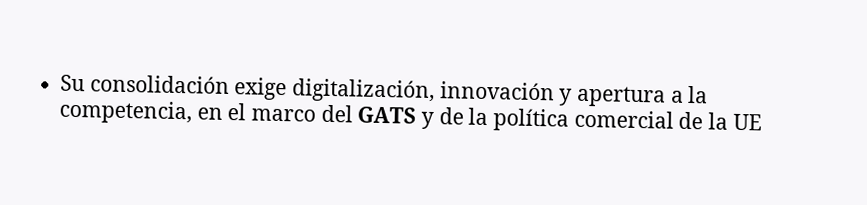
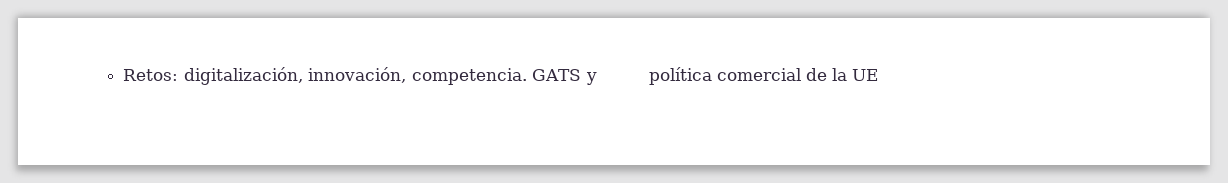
- Su consolidación exige digitalización, innovación y apertura a la competencia, en el marco del GATS y de la política comercial de la UE
+ Retos: digitalización, innovación, competencia. GATS y política comercial de la UE

